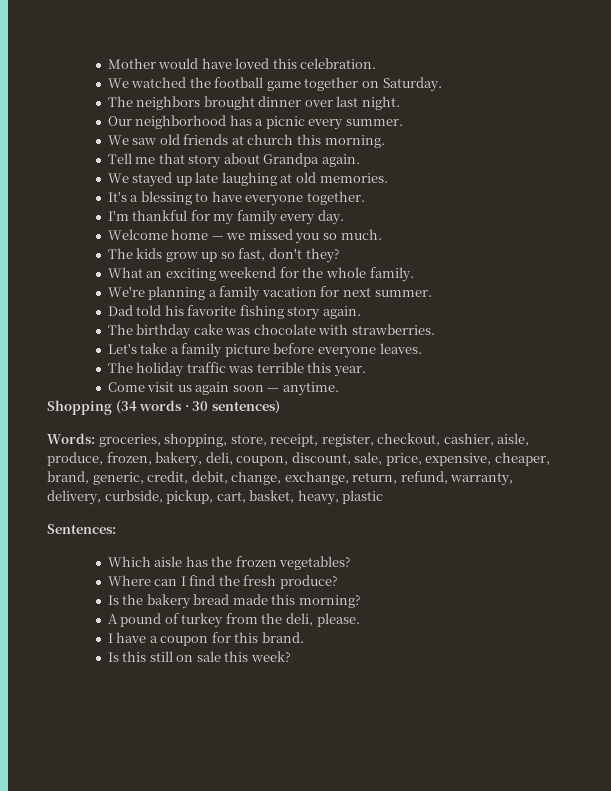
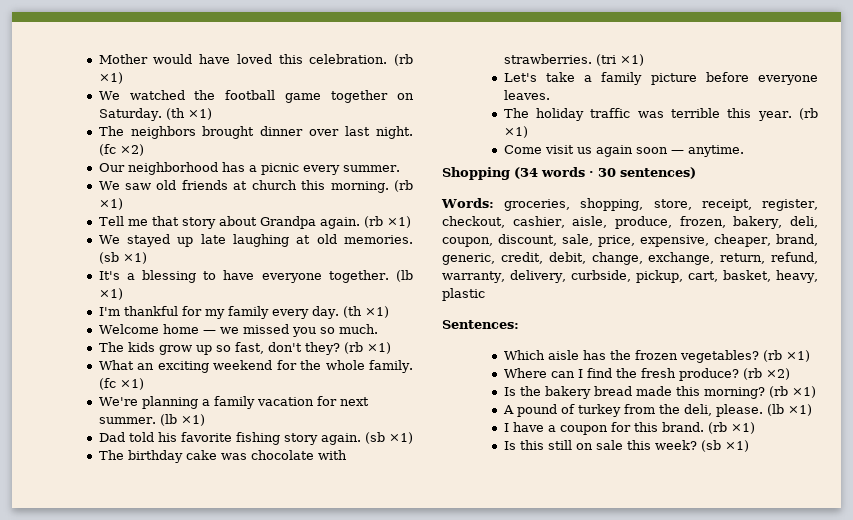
- Mother would have loved this celebration.
+ Mother would have loved this celebration. (rb ×1)
- We watched the football game together on Saturday.
+ We watched the football game together on Saturday. (th ×1)
+ (fc ×2)
- We saw old friends at church this morning.
+ We saw old friends at church this morning. (rb ×1)
- Tell me that story about Grandpa again.
+ Tell me that story about Grandpa again. (rb ×1)
- We stayed up late laughing at old memories.
+ We stayed up late laughing at old memories. (sb ×1)
- It's a blessing to have everyone together.
+ It's a blessing to have everyone together. (lb ×1)
- I'm thankful for my family every day.
+ I'm thankful for my family every day. (th ×1)
- The kids grow up so fast, don't they?
+ The kids grow up so fast, don't they? (rb ×1)
+ (fc ×1)
- We're planning a family vacation for next summer.
+ We're planning a family vacation for next summer. (lb ×1)
- Dad told his favorite fishing story again.
+ Dad told his favorite fishing story again. (sb ×1)
+ (tri ×1)
- The holiday traffic was terrible this year.
+ The holiday traffic was terrible this year. (rb ×1)
- Which aisle has the frozen vegetables?
+ Which aisle has the frozen vegetables? (rb ×1)
+ (rb ×2)
- Is the bakery bread made this morning?
+ Is the bakery bread made this morning? (rb ×1)
- A pound of turkey from the deli, please.
+ A pound of turkey from the deli, please. (lb ×1)
- I have a coupon for this brand.
+ I have a coupon for this brand. (rb ×1)
- Is this still on sale this week?
+ Is this still on sale this week? (sb ×1)

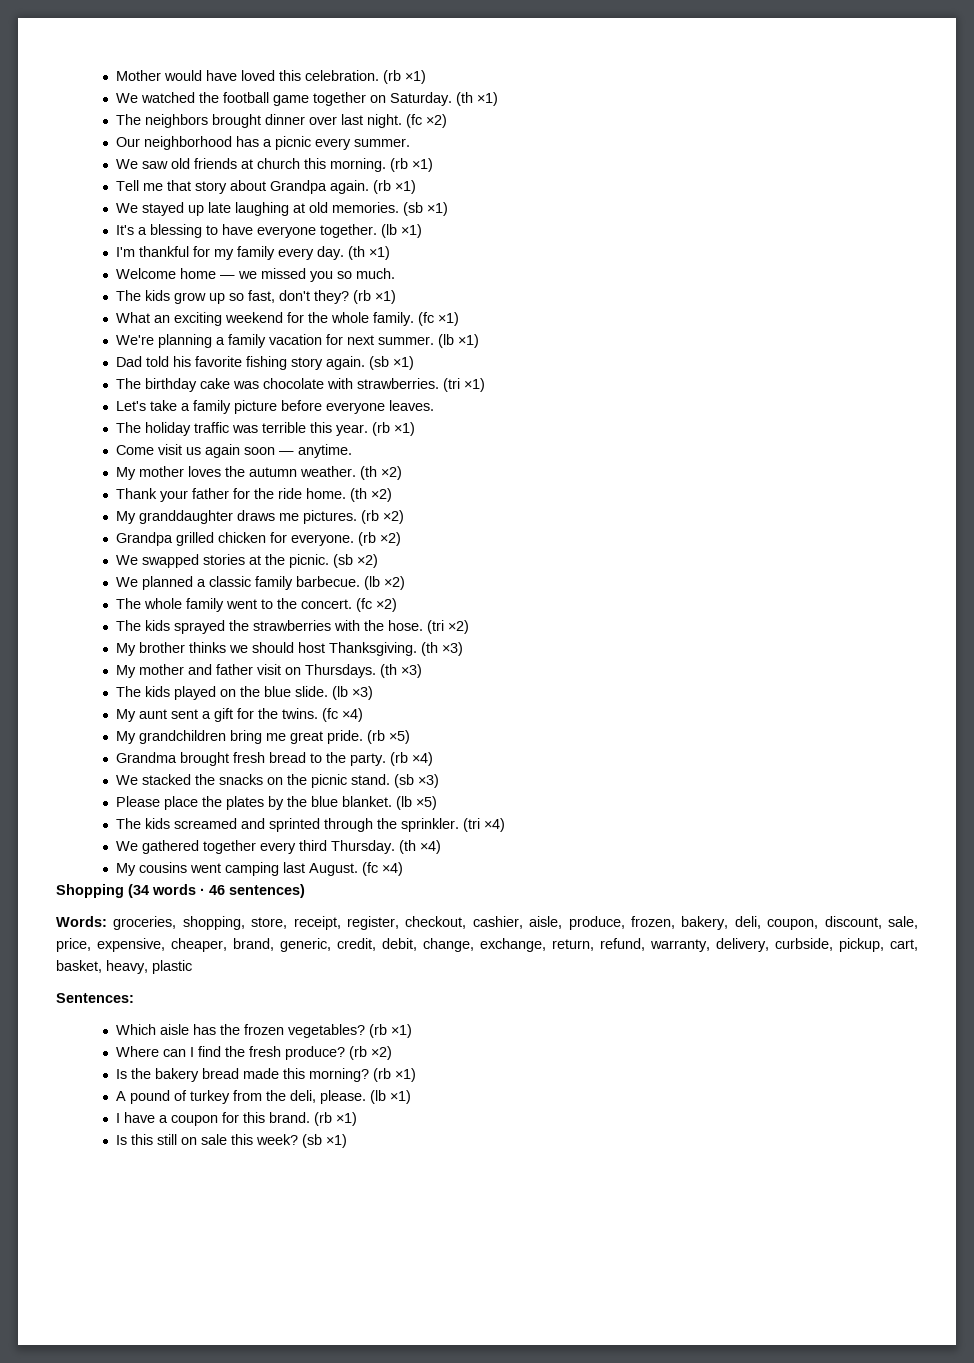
+ My mother loves the autumn weather. (th ×2)
+ Thank your father for the ride home. (th ×2)
+ My granddaughter draws me pictures. (rb ×2)
+ Grandpa grilled chicken for everyone. (rb ×2)
+ We swapped stories at the picnic. (sb ×2)
+ We planned a classic family barbecue. (lb ×2)
+ The whole family went to the concert. (fc ×2)
+ The kids sprayed the strawberries with the hose. (tri ×2)
+ My brother thinks we should host Thanksgiving. (th ×3)
+ My mother and father visit on Thursdays. (th ×3)
+ The kids played on the blue slide. (lb ×3)
+ My aunt sent a gift for the twins. (fc ×4)
+ My grandchildren bring me great pride. (rb ×5)
+ Grandma brought fresh bread to the party. (rb ×4)
+ We stacked the snacks on the picnic stand. (sb ×3)
+ Please place the plates by the blue blanket. (lb ×5)
+ The kids screamed and sprinted through the sprinkler. (tri ×4)
+ We gathered together every third Thursday. (th ×4)
+ My cousins went camping last August. (fc ×4)
- Shopping (34 words · 30 sentences)
+ Shopping (34 words · 46 sentences)

